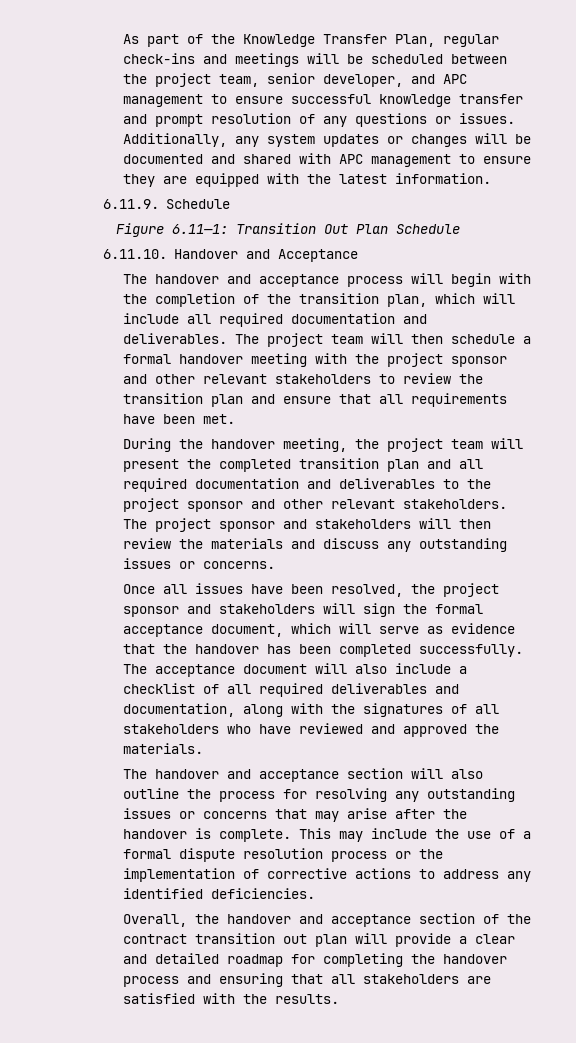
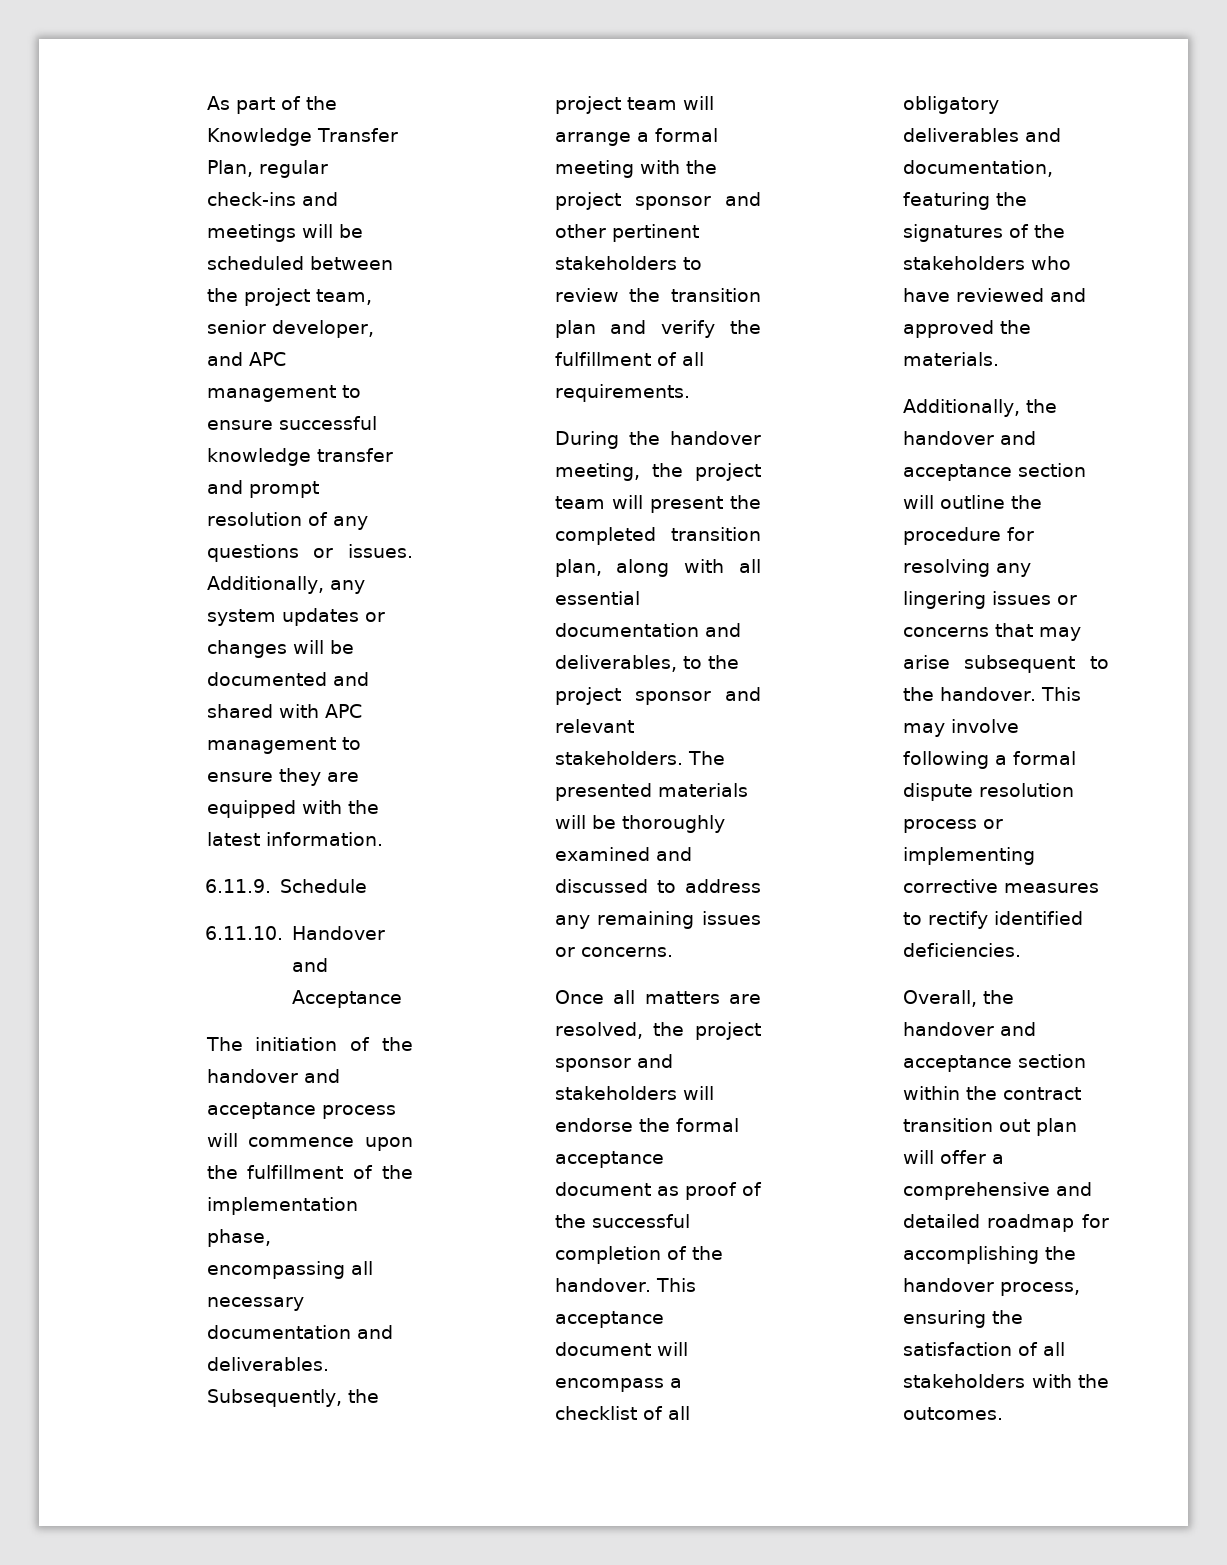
- Figure 6.11—1: Transition Out Plan Schedule
- The handover and acceptance process will begin with the completion of the transition plan, which will include all required documentation and deliverables.
+ The initiation of the handover and acceptance process will commence upon the fulfillment of the implementation phase, encompassing all necessary documentation and deliverables.
- The project team will then schedule a formal handover meeting with the project sponsor and other relevant stakeholders to review the transition plan and ensure that all requirements have been met.
+ Subsequently, the project team will arrange a formal meeting with the project sponsor and other pertinent stakeholders to review the transition plan and verify the fulfillment of all requirements.
- During the handover meeting, the project team will present the completed transition plan and all required documentation and deliverables to the project sponsor and other relevant stakeholders.
+ During the handover meeting, the project team will present the completed transition plan, along with all essential documentation and deliverables, to the project sponsor and relevant stakeholders.
- The project sponsor and stakeholders will then review the materials and discuss any outstanding issues or concerns.
+ The presented materials will be thoroughly examined and discussed to address any remaining issues or concerns.
- Once all issues have been resolved, the project sponsor and stakeholders will sign the formal acceptance document, which will serve as evidence that the handover has been completed successfully. The acceptance document will also include a checklist of all required deliverables and documentation, along with the signatures of all stakeholders who have reviewed and approved the materials.
+ Once all matters are resolved, the project sponsor and stakeholders will endorse the formal acceptance document as proof of the successful completion of the handover. This acceptance document will encompass a checklist of all obligatory deliverables and documentation, featuring the signatures of the stakeholders who have reviewed and approved the materials.
- The handover and acceptance section will also outline the process for resolving any outstanding issues or concerns that may arise after the handover is complete. This may include the use of a formal dispute resolution process or the implementation of corrective actions to address any identified deficiencies.
+ Additionally, the handover and acceptance section will outline the procedure for resolving any lingering issues or concerns that may arise subsequent to the handover. This may involve following a formal dispute resolution process or implementing corrective measures to rectify identified deficiencies.
- Overall, the handover and acceptance section of the contract transition out plan will provide a clear and detailed roadmap for completing the handover process and ensuring that all stakeholders are satisfied with the results.
+ Overall, the handover and acceptance section within the contract transition out plan will offer a comprehensive and detailed roadmap for accomplishing the handover process, ensuring the satisfaction of all stakeholders with the outcomes.

